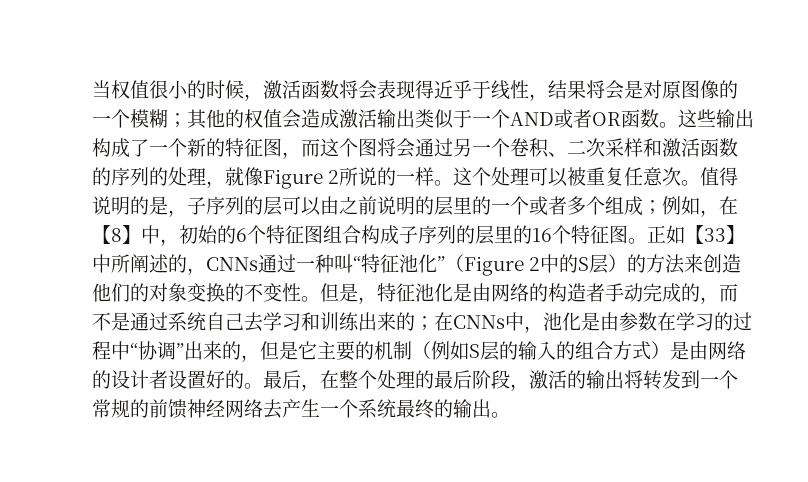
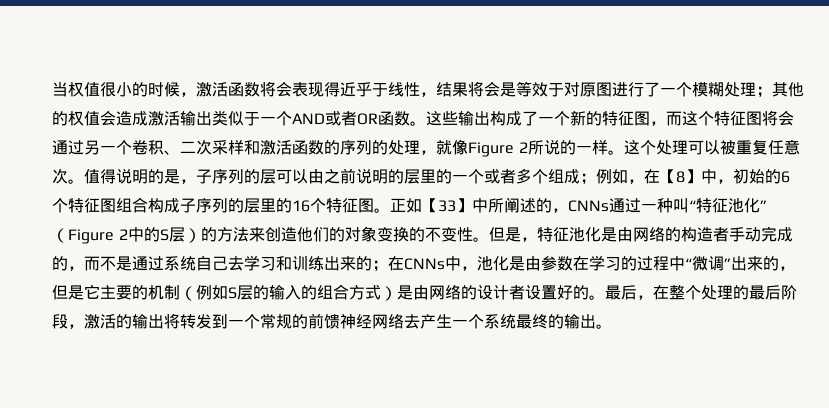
- 当权值很小的时候，激活函数将会表现得近乎于线性，结果将会是对原图像的一个模糊；其他的权值会造成激活输出类似于一个AND或者OR函数。
+ 当权值很小的时候，激活函数将会表现得近乎于线性，结果将会是等效于对原图进行了一个模糊处理；其他的权值会造成激活输出类似于一个AND或者OR函数。
- 这些输出构成了一个新的特征图，而这个图将会通过另一个卷积、二次采样和激活函数的序列的处理，就像Figure 2所说的一样。
+ 这些输出构成了一个新的特征图，而这个特征图将会通过另一个卷积、二次采样和激活函数的序列的处理，就像Figure 2所说的一样。
- 但是，特征池化是由网络的构造者手动完成的，而不是通过系统自己去学习和训练出来的；在CNNs中，池化是由参数在学习的过程中“协调”出来的，但是它主要的机制（例如S层的输入的组合方式）是由网络的设计者设置好的。
+ 但是，特征池化是由网络的构造者手动完成的，而不是通过系统自己去学习和训练出来的；在CNNs中，池化是由参数在学习的过程中“微调”出来的，但是它主要的机制（例如S层的输入的组合方式）是由网络的设计者设置好的。

